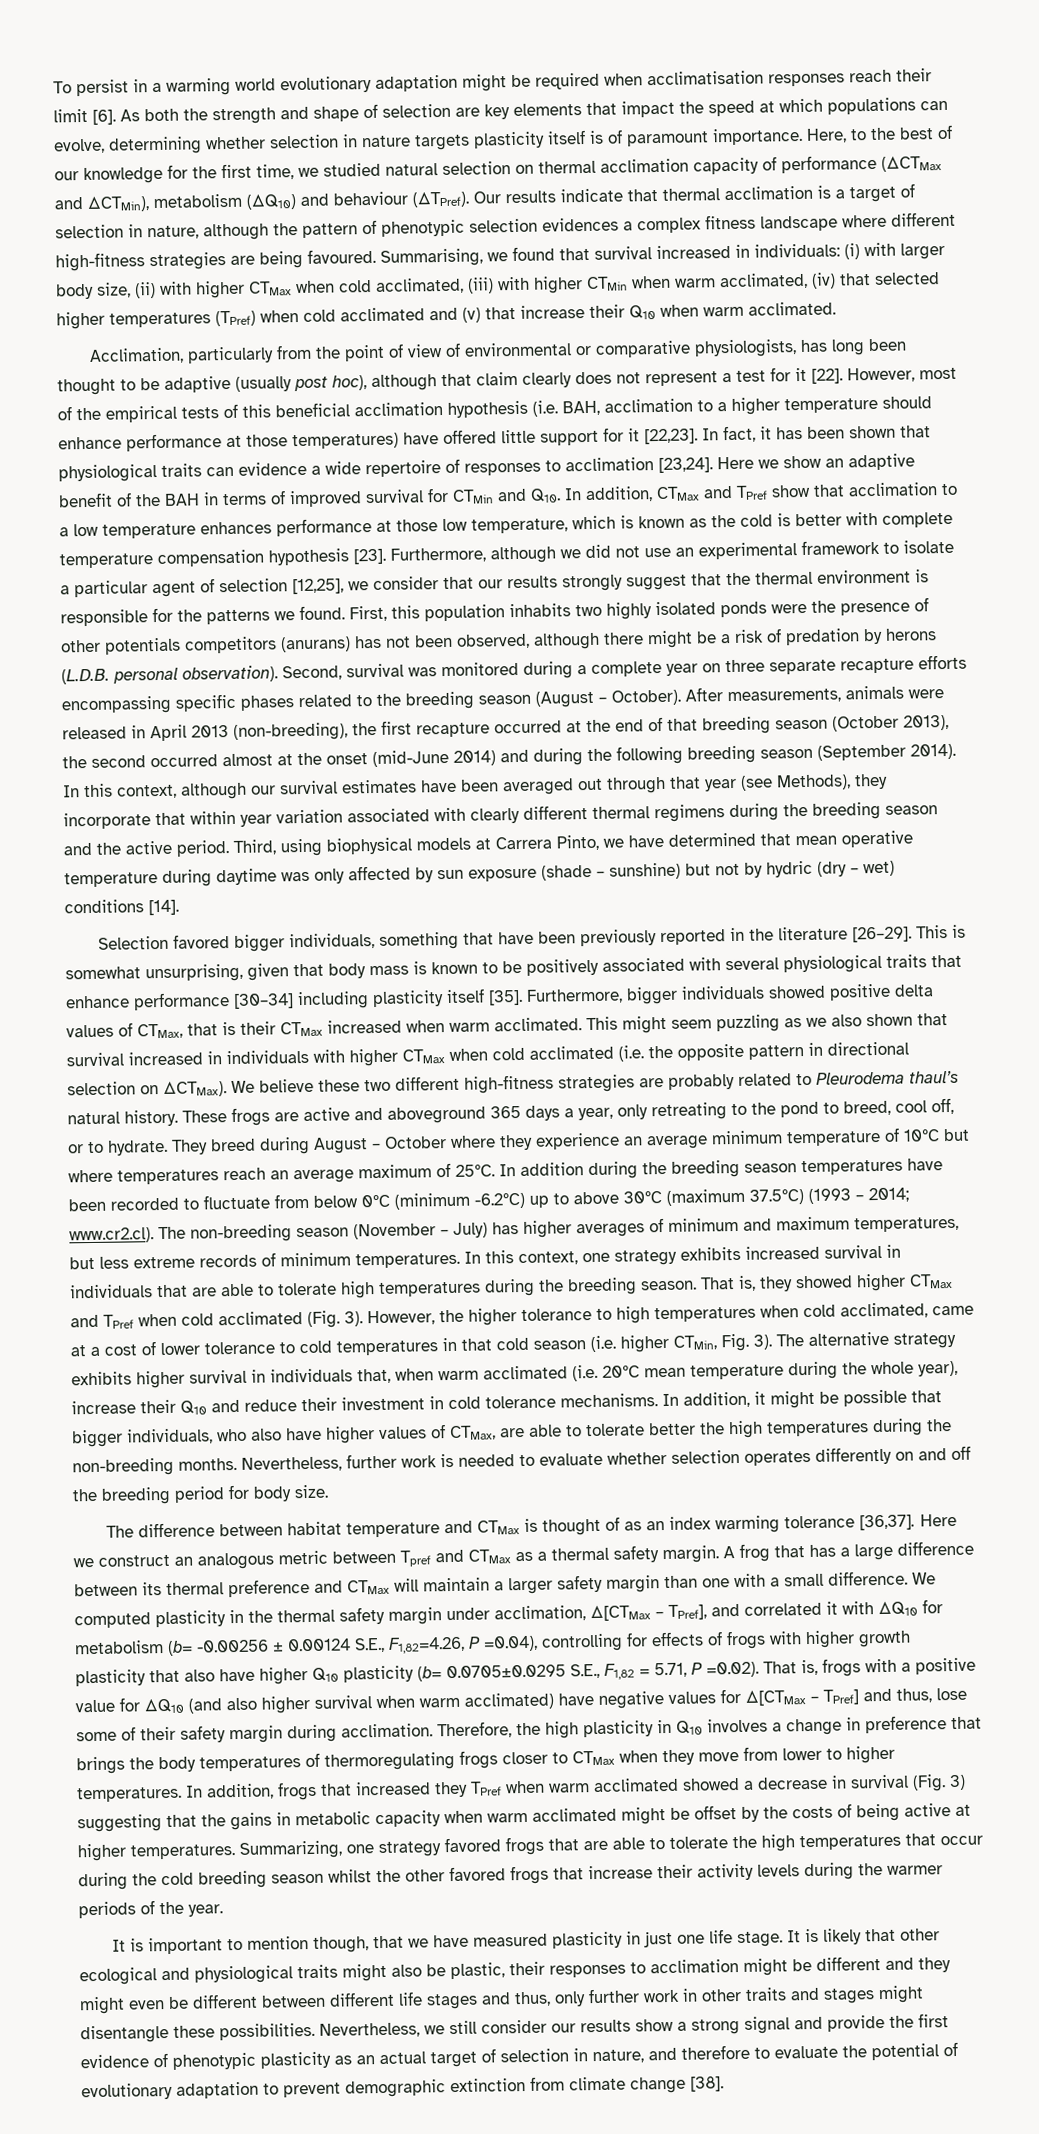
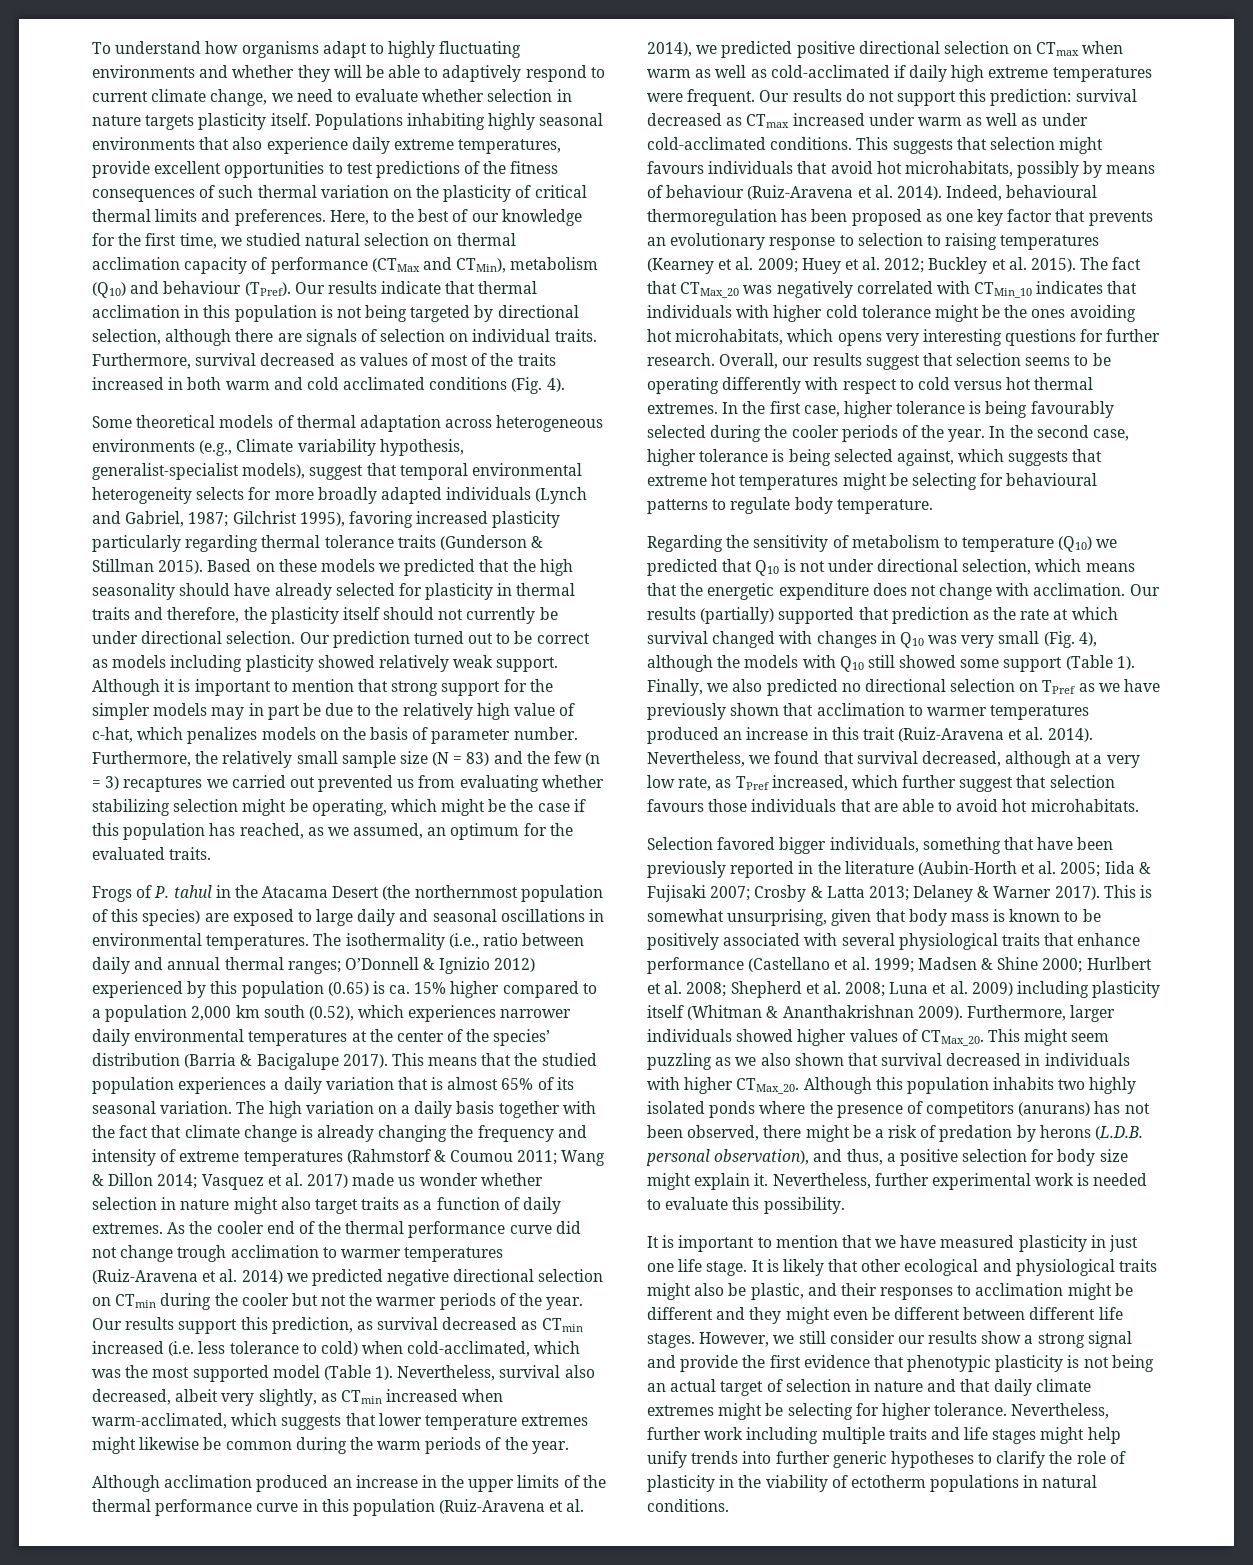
- To persist in a warming world evolutionary adaptation might be required when acclimatisation responses reach their limit [6]. As both the strength and shape of selection are key elements that impact the speed at which populations can evolve, determining whether selection in nature targets plasticity itself is of paramount importance.
+ To understand how organisms adapt to highly fluctuating environments and whether they will be able to adaptively respond to current climate change, we need to evaluate whether selection in nature targets plasticity itself. Populations inhabiting highly seasonal environments that also experience daily extreme temperatures, provide excellent opportunities to test predictions of the fitness consequences of such thermal variation on the plasticity of critical thermal limits and preferences.
- Here, to the best of our knowledge for the first time, we studied natural selection on thermal acclimation capacity of performance (ΔCTMax and ΔCTMin), metabolism (ΔQ10) and behaviour (ΔTPref).
+ Here, to the best of our knowledge for the first time, we studied natural selection on thermal acclimation capacity of performance (CTMax and CTMin), metabolism (Q10) and behaviour (TPref).
- Our results indicate that thermal acclimation is a target of selection in nature, although the pattern of phenotypic selection evidences a complex fitness landscape where different high-fitness strategies are being favoured. Summarising, we found that survival increased in individuals: (i) with larger body size, (ii) with higher CTMax when cold acclimated, (iii) with higher CTMin when warm acclimated, (iv) that selected higher temperatures (TPref) when cold acclimated and (v) that increase their Q10 when warm acclimated.
- Acclimation, particularly from the point of view of environmental or comparative physiologists, has long been thought to be adaptive (usually post hoc), although that claim clearly does not represent a test for it [22]. However, most of the empirical tests of this beneficial acclimation hypothesis (i.e. BAH, acclimation to a higher temperature should enhance performance at those temperatures) have offered little support for it [22,23]. In fact, it has been shown that physiological traits can evidence a wide repertoire of responses to acclimation [23,24]. Here we show an adaptive benefit of the BAH in terms of improved survival for CTMin and Q10. In addition, CTMax and TPref show that acclimation to a low temperature enhances performance at those low temperature, which is known as the cold is better with complete temperature compensation hypothesis [23]. Furthermore, although we did not use an experimental framework to isolate a particular agent of selection [12,25], we consider that our results strongly suggest that the thermal environment is responsible for the patterns we found. First, this population inhabits two highly isolated ponds were the presence of other potentials competitors (anurans) has not been observed, although there might be a risk of predation by herons (L.D.B. personal observation). Second, survival was monitored during a complete year on three separate recapture efforts encompassing specific phases related to the breeding season (August – October). After measurements, animals were released in April 2013 (non-breeding), the first recapture occurred at the end of that breeding season (October 2013), the second occurred almost at the onset (mid-June 2014) and during the following breeding season (September 2014). In this context, although our survival estimates have been averaged out through that year (see Methods), they incorporate that within year variation associated with clearly different thermal regimens during the breeding season and the active period. Third, using biophysical models at Carrera Pinto, we have determined that mean operative temperature during daytime was only affected by sun exposure (shade – sunshine) but not by hydric (dry – wet) conditions [14].
+ Our results indicate that thermal acclimation in this population is not being targeted by directional selection, although there are signals of selection on individual traits. Furthermore, survival decreased as values of most of the traits increased in both warm and cold acclimated conditions (Fig. 4).
+ Some theoretical models of thermal adaptation across heterogeneous environments (e.g., Climate variability hypothesis, generalist-specialist models), suggest that temporal environmental heterogeneity selects for more broadly adapted individuals (Lynch and Gabriel, 1987; Gilchrist 1995), favoring increased plasticity particularly regarding thermal tolerance traits (Gunderson & Stillman 2015). Based on these models we predicted that the high seasonality should have already selected for plasticity in thermal traits and therefore, the plasticity itself should not currently be under directional selection. Our prediction turned out to be correct as models including plasticity showed relatively weak support. Although it is important to mention that strong support for the simpler models may in part be due to the relatively high value of c-hat, which penalizes models on the basis of parameter number. Furthermore, the relatively small sample size (N = 83) and the few (n = 3) recaptures we carried out prevented us from evaluating whether stabilizing selection might be operating, which might be the case if this population has reached, as we assumed, an optimum for the evaluated traits.
+ Frogs of P. tahul in the Atacama Desert (the northernmost population of this species) are exposed to large daily and seasonal oscillations in environmental temperatures. The isothermality (i.e., ratio between daily and annual thermal ranges; O’Donnell & Ignizio 2012) experienced by this population (0.65) is ca. 15% higher compared to a population 2,000 km south (0.52), which experiences narrower daily environmental temperatures at the center of the species’ distribution (Barria & Bacigalupe 2017). This means that the studied population experiences a daily variation that is almost 65% of its seasonal variation. The high variation on a daily basis together with the fact that climate change is already changing the frequency and intensity of extreme temperatures (Rahmstorf & Coumou 2011; Wang & Dillon 2014; Vasquez et al. 2017) made us wonder whether selection in nature might also target traits as a function of daily extremes. As the cooler end of the thermal performance curve did not change trough acclimation to warmer temperatures (Ruiz-Aravena et al. 2014) we predicted negative directional selection on CTmin during the cooler but not the warmer periods of the year. Our results support this prediction, as survival decreased as CTmin increased (i.e. less tolerance to cold) when cold-acclimated, which was the most supported model (Table 1). Nevertheless, survival also decreased, albeit very slightly, as CTmin increased when warm-acclimated, which suggests that lower temperature extremes might likewise be common during the warm periods of the year.
+ Although acclimation produced an increase in the upper limits of the thermal performance curve in this population (Ruiz-Aravena et al. 2014), we predicted positive directional selection on CTmax when warm as well as cold-acclimated if daily high extreme temperatures were frequent. Our results do not support this prediction: survival decreased as CTmax increased under warm as well as under cold-acclimated conditions. This suggests that selection might favours individuals that avoid hot microhabitats, possibly by means of behaviour (Ruiz-Aravena et al. 2014). Indeed, behavioural thermoregulation has been proposed as one key factor that prevents an evolutionary response to selection to raising temperatures (Kearney et al. 2009; Huey et al. 2012; Buckley et al. 2015). The fact that CTMax_20 was negatively correlated with CTMin_10 indicates that individuals with higher cold tolerance might be the ones avoiding hot microhabitats, which opens very interesting questions for further research. Overall, our results suggest that selection seems to be operating differently with respect to cold versus hot thermal extremes. In the first case, higher tolerance is being favourably selected during the cooler periods of the year. In the second case, higher tolerance is being selected against, which suggests that extreme hot temperatures might be selecting for behavioural patterns to regulate body temperature.
+ Regarding the sensitivity of metabolism to temperature (Q10) we predicted that Q10 is not under directional selection, which means that the energetic expenditure does not change with acclimation. Our results (partially) supported that prediction as the rate at which survival changed with changes in Q10 was very small (Fig. 4), although the models with Q10 still showed some support (Table 1). Finally, we also predicted no directional selection on TPref as we have previously shown that acclimation to warmer temperatures produced an increase in this trait (Ruiz-Aravena et al. 2014). Nevertheless, we found that survival decreased, although at a very low rate, as TPref increased, which further suggest that selection favours those individuals that are able to avoid hot microhabitats.
- Selection favored bigger individuals, something that have been previously reported in the literature [26–29].
+ Selection favored bigger individuals, something that have been previously reported in the literature (Aubin-Horth et al. 2005; Iida & Fujisaki 2007; Crosby & Latta 2013; Delaney & Warner 2017).
- This is somewhat unsurprising, given that body mass is known to be positively associated with several physiological traits that enhance performance [30–34] including plasticity itself [35]. Furthermore, bigger individuals showed positive delta values of CTMax, that is their CTMax increased when warm acclimated.
+ This is somewhat unsurprising, given that body mass is known to be positively associated with several physiological traits that enhance performance (Castellano et al. 1999; Madsen & Shine 2000; Hurlbert et al. 2008; Shepherd et al. 2008; Luna et al. 2009) including plasticity itself (Whitman & Ananthakrishnan 2009). Furthermore, larger individuals showed higher values of CTMax_20.
- This might seem puzzling as we also shown that survival increased in individuals with higher CTMax when cold acclimated (i.e. the opposite pattern in directional selection on ΔCTMax). We believe these two different high-fitness strategies are probably related to Pleurodema thaul’s natural history. These frogs are active and aboveground 365 days a year, only retreating to the pond to breed, cool off, or to hydrate. They breed during August – October where they experience an average minimum temperature of 10ºC but where temperatures reach an average maximum of 25ºC. In addition during the breeding season temperatures have been recorded to fluctuate from below 0ºC (minimum -6.2ºC) up to above 30ºC (maximum 37.5ºC) (1993 – 2014; www.cr2.cl). The non-breeding season (November – July) has higher averages of minimum and maximum temperatures, but less extreme records of minimum temperatures. In this context, one strategy exhibits increased survival in individuals that are able to tolerate high temperatures during the breeding season. That is, they showed higher CTMax and TPref when cold acclimated (Fig. 3). However, the higher tolerance to high temperatures when cold acclimated, came at a cost of lower tolerance to cold temperatures in that cold season (i.e. higher CTMin, Fig. 3). The alternative strategy exhibits higher survival in individuals that, when warm acclimated (i.e. 20ºC mean temperature during the whole year), increase their Q10 and reduce their investment in cold tolerance mechanisms. In addition, it might be possible that bigger individuals, who also have higher values of CTMax, are able to tolerate better the high temperatures during the non-breeding months. Nevertheless, further work is needed to evaluate whether selection operates differently on and off the breeding period for body size.
- The difference between habitat temperature and CTMax is thought of as an index warming tolerance [36,37]. Here we construct an analogous metric between Tpref and CTMax as a thermal safety margin. A frog that has a large difference between its thermal preference and CTMax will maintain a larger safety margin than one with a small difference. We computed plasticity in the thermal safety margin under acclimation, Δ[CTMax – TPref], and correlated it with ΔQ10 for metabolism (b= -0.00256 ± 0.00124 S.E., F1,82=4.26, P =0.04), controlling for effects of frogs with higher growth plasticity that also have higher Q10 plasticity (b= 0.0705±0.0295 S.E., F1,82 = 5.71, P =0.02). That is, frogs with a positive value for ΔQ10 (and also higher survival when warm acclimated) have negative values for Δ[CTMax – TPref] and thus, lose some of their safety margin during acclimation. Therefore, the high plasticity in Q10 involves a change in preference that brings the body temperatures of thermoregulating frogs closer to CTMax when they move from lower to higher temperatures. In addition, frogs that increased they TPref when warm acclimated showed a decrease in survival (Fig. 3) suggesting that the gains in metabolic capacity when warm acclimated might be offset by the costs of being active at higher temperatures. Summarizing, one strategy favored frogs that are able to tolerate the high temperatures that occur during the cold breeding season whilst the other favored frogs that increase their activity levels during the warmer periods of the year.
+ This might seem puzzling as we also shown that survival decreased in individuals with higher CTMax_20. Although this population inhabits two highly isolated ponds where the presence of competitors (anurans) has not been observed, there might be a risk of predation by herons (L.D.B. personal observation), and thus, a positive selection for body size might explain it. Nevertheless, further experimental work is needed to evaluate this possibility.
- It is important to mention though, that we have measured plasticity in just one life stage.
+ It is important to mention that we have measured plasticity in just one life stage.
- It is likely that other ecological and physiological traits might also be plastic, their responses to acclimation might be different and they might even be different between different life stages and thus, only further work in other traits and stages might disentangle these possibilities. Nevertheless, we still consider our results show a strong signal and provide the first evidence of phenotypic plasticity as an actual target of selection in nature, and therefore to evaluate the potential of evolutionary adaptation to prevent demographic extinction from climate change [38].
+ It is likely that other ecological and physiological traits might also be plastic, and their responses to acclimation might be different and they might even be different between different life stages. However, we still consider our results show a strong signal and provide the first evidence that phenotypic plasticity is not being an actual target of selection in nature and that daily climate extremes might be selecting for higher tolerance. Nevertheless, further work including multiple traits and life stages might help unify trends into further generic hypotheses to clarify the role of plasticity in the viability of ectotherm populations in natural conditions.

